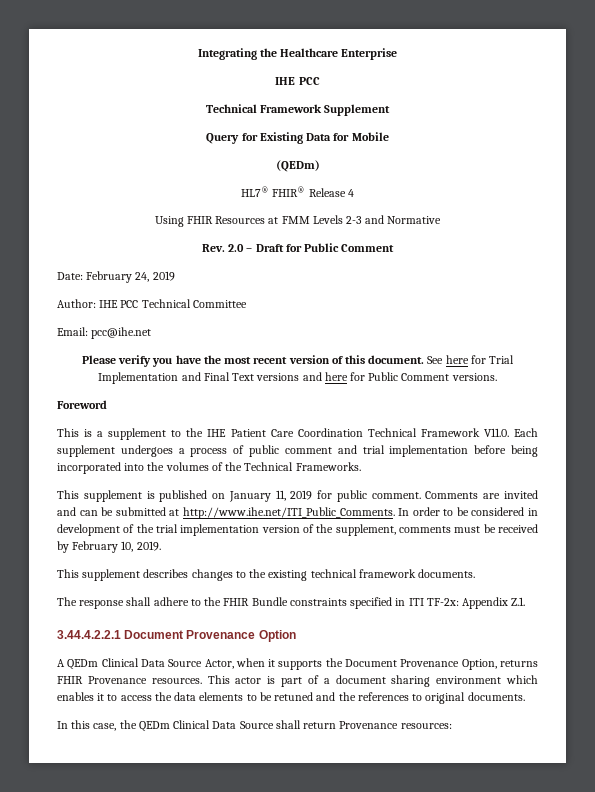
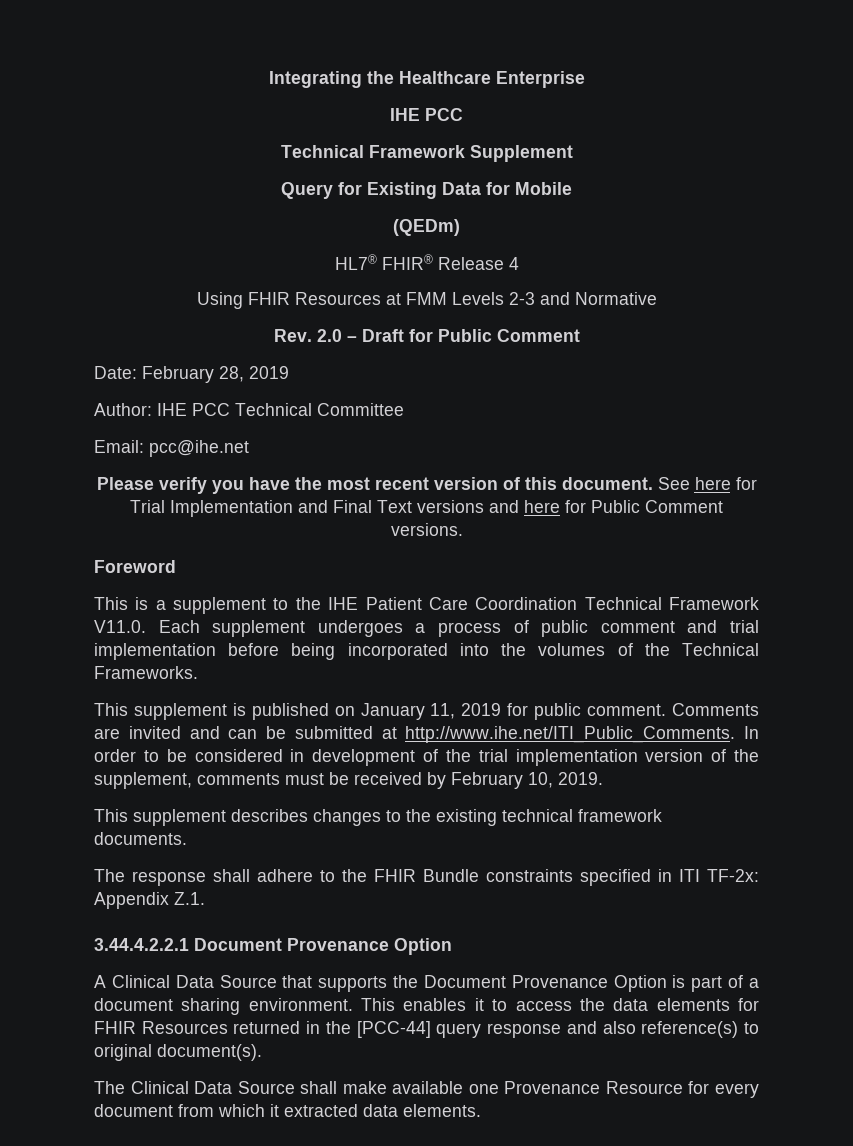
- Date: February 24, 2019
+ Date: February 28, 2019
- A QEDm Clinical Data Source Actor, when it supports the Document Provenance Option, returns FHIR Provenance resources. This actor is part of a document sharing environment which enables it to access the data elements to be retuned and the references to original documents.
- In this case, the QEDm Clinical Data Source shall return Provenance resources:
+ A Clinical Data Source that supports the Document Provenance Option is part of a document sharing environment. This enables it to access the data elements for FHIR Resources returned in the [PCC-44] query response and also reference(s) to original document(s).
+ The Clinical Data Source shall make available one Provenance Resource for every document from which it extracted data elements.

